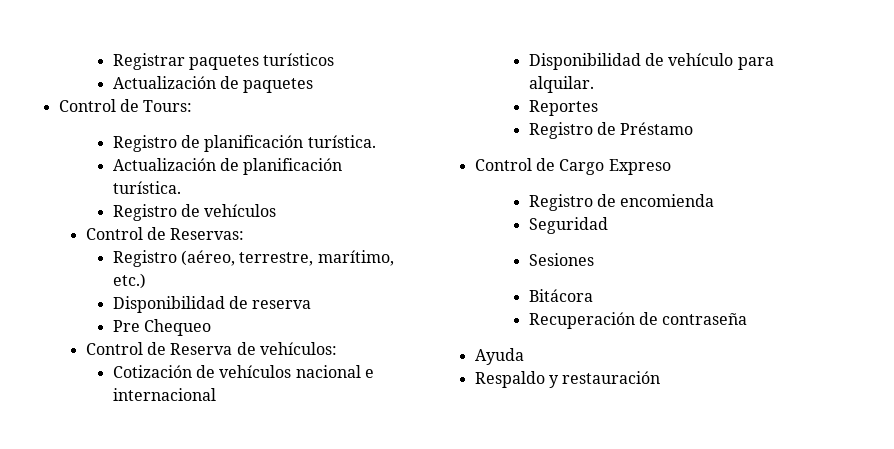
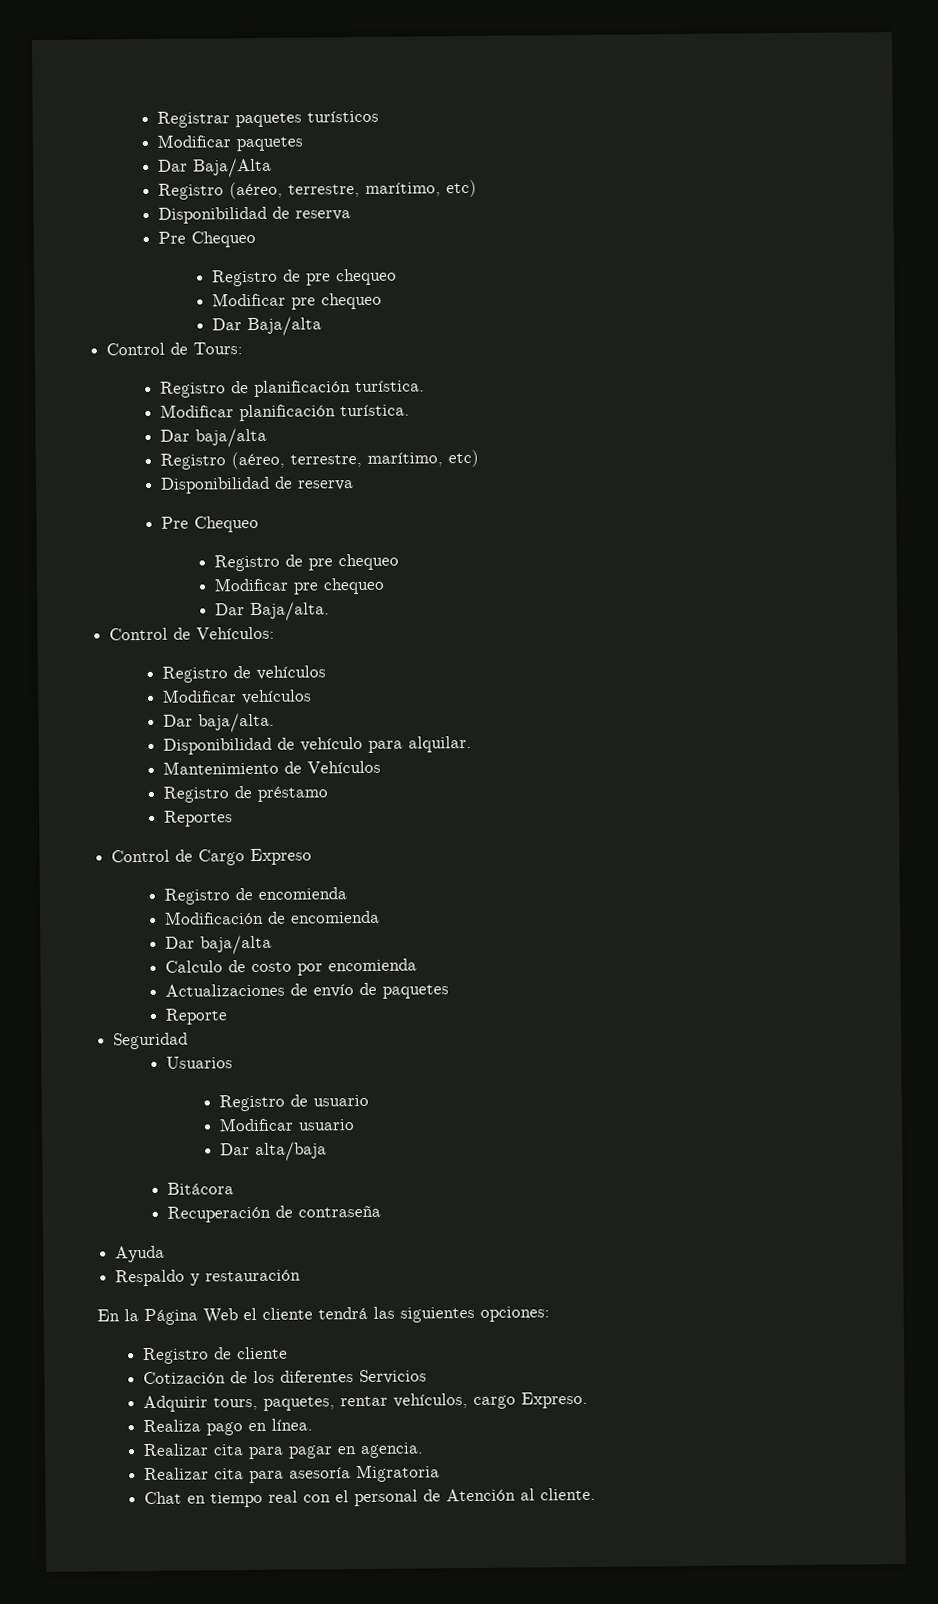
- Actualización de paquetes
+ Modificar paquetes
+ Dar Baja/Alta
+ Registro (aéreo, terrestre, marítimo, etc)
+ Disponibilidad de reserva
+ Pre Chequeo
+ Registro de pre chequeo
+ Modificar pre chequeo
+ Dar Baja/alta
- Actualización de planificación turística.
- Registro de vehículos
- Control de Reservas:
- Registro (aéreo, terrestre, marítimo, etc.)
+ Modificar planificación turística.
+ Dar baja/alta
+ Registro (aéreo, terrestre, marítimo, etc)
  Disponibilidad de reserva
  Pre Chequeo
- Control de Reserva de vehículos:
- Cotización de vehículos nacional e internacional
+ Registro de pre chequeo
+ Modificar pre chequeo
+ Dar Baja/alta.
+ Control de Vehículos:
+ Registro de vehículos
+ Modificar vehículos
+ Dar baja/alta.
+ Mantenimiento de Vehículos
+ Registro de préstamo
  Reportes
- Registro de Préstamo
+ Modificación de encomienda
+ Dar baja/alta
+ Calculo de costo por encomienda
+ Actualizaciones de envío de paquetes
+ Reporte
  Seguridad
- Sesiones
+ Usuarios
+ Registro de usuario
+ Modificar usuario
+ Dar alta/baja
+ En la Página Web el cliente tendrá las siguientes opciones:
+ Registro de cliente
+ Cotización de los diferentes Servicios
+ Adquirir tours, paquetes, rentar vehículos, cargo Expreso.
+ Realiza pago en línea.
+ Realizar cita para pagar en agencia.
+ Realizar cita para asesoría Migratoria
+ Chat en tiempo real con el personal de Atención al cliente.

